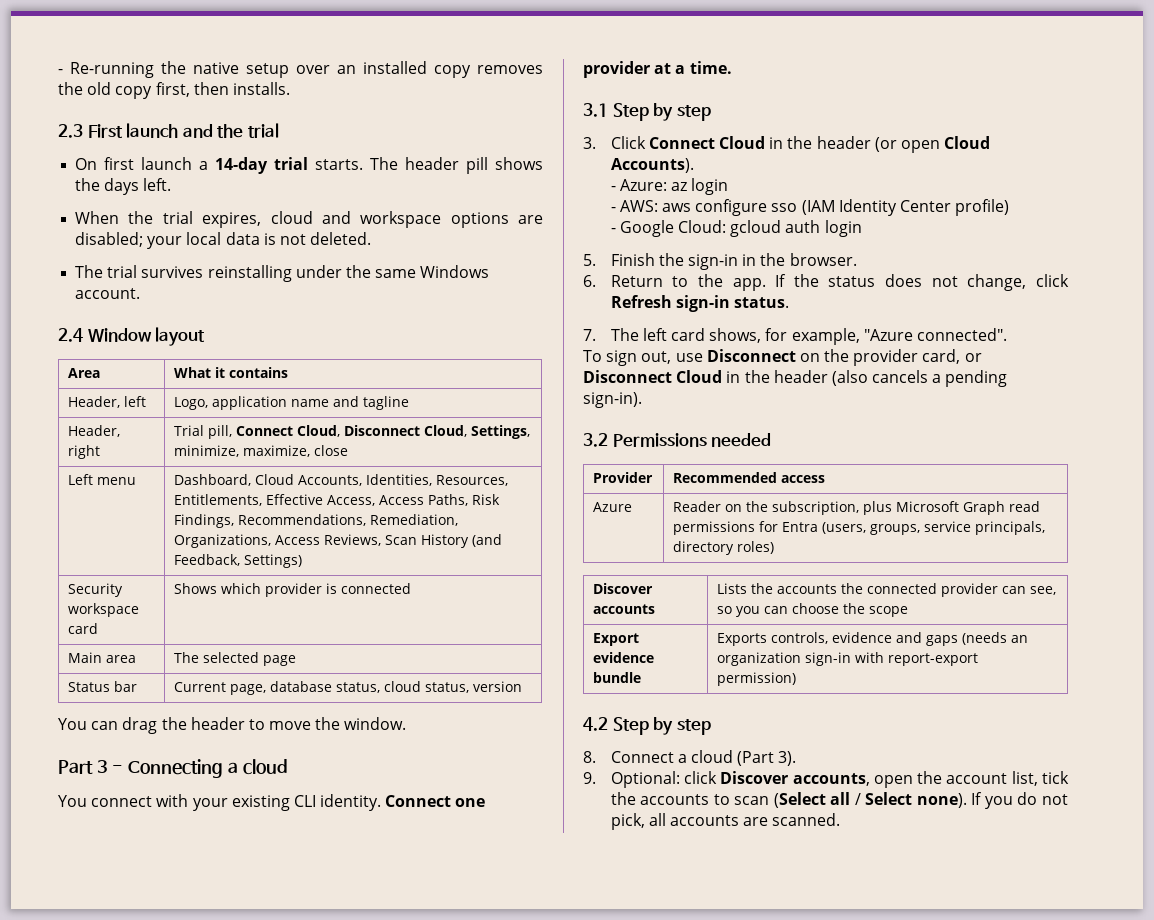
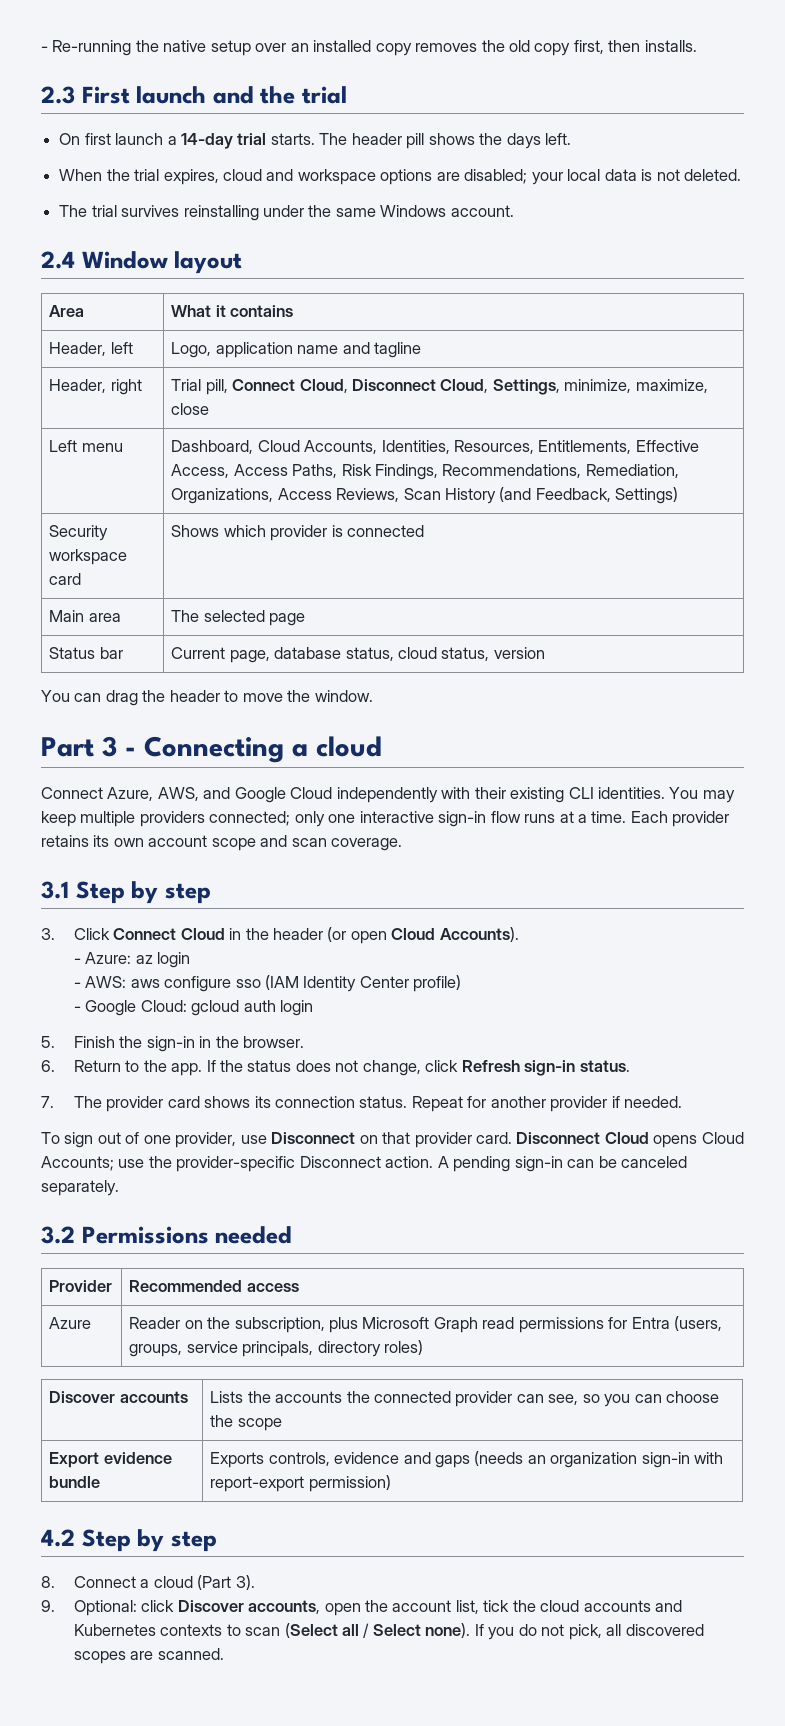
- You connect with your existing CLI identity. Connect one provider at a time.
+ Connect Azure, AWS, and Google Cloud independently with their existing CLI identities. You may keep multiple providers connected; only one interactive sign-in flow runs at a time. Each provider retains its own account scope and scan coverage.
- 7. The left card shows, for example, "Azure connected".
- To sign out, use Disconnect on the provider card, or Disconnect Cloud in the header (also cancels a pending sign-in).
+ 7. The provider card shows its connection status. Repeat for another provider if needed.
+ To sign out of one provider, use Disconnect on that provider card. Disconnect Cloud opens Cloud Accounts; use the provider-specific Disconnect action. A pending sign-in can be canceled separately.
- 9. Optional: click Discover accounts, open the account list, tick the accounts to scan (Select all / Select none).
+ 9. Optional: click Discover accounts, open the account list, tick the cloud accounts and Kubernetes contexts to scan (Select all / Select none).
- If you do not pick, all accounts are scanned.
+ If you do not pick, all discovered scopes are scanned.

